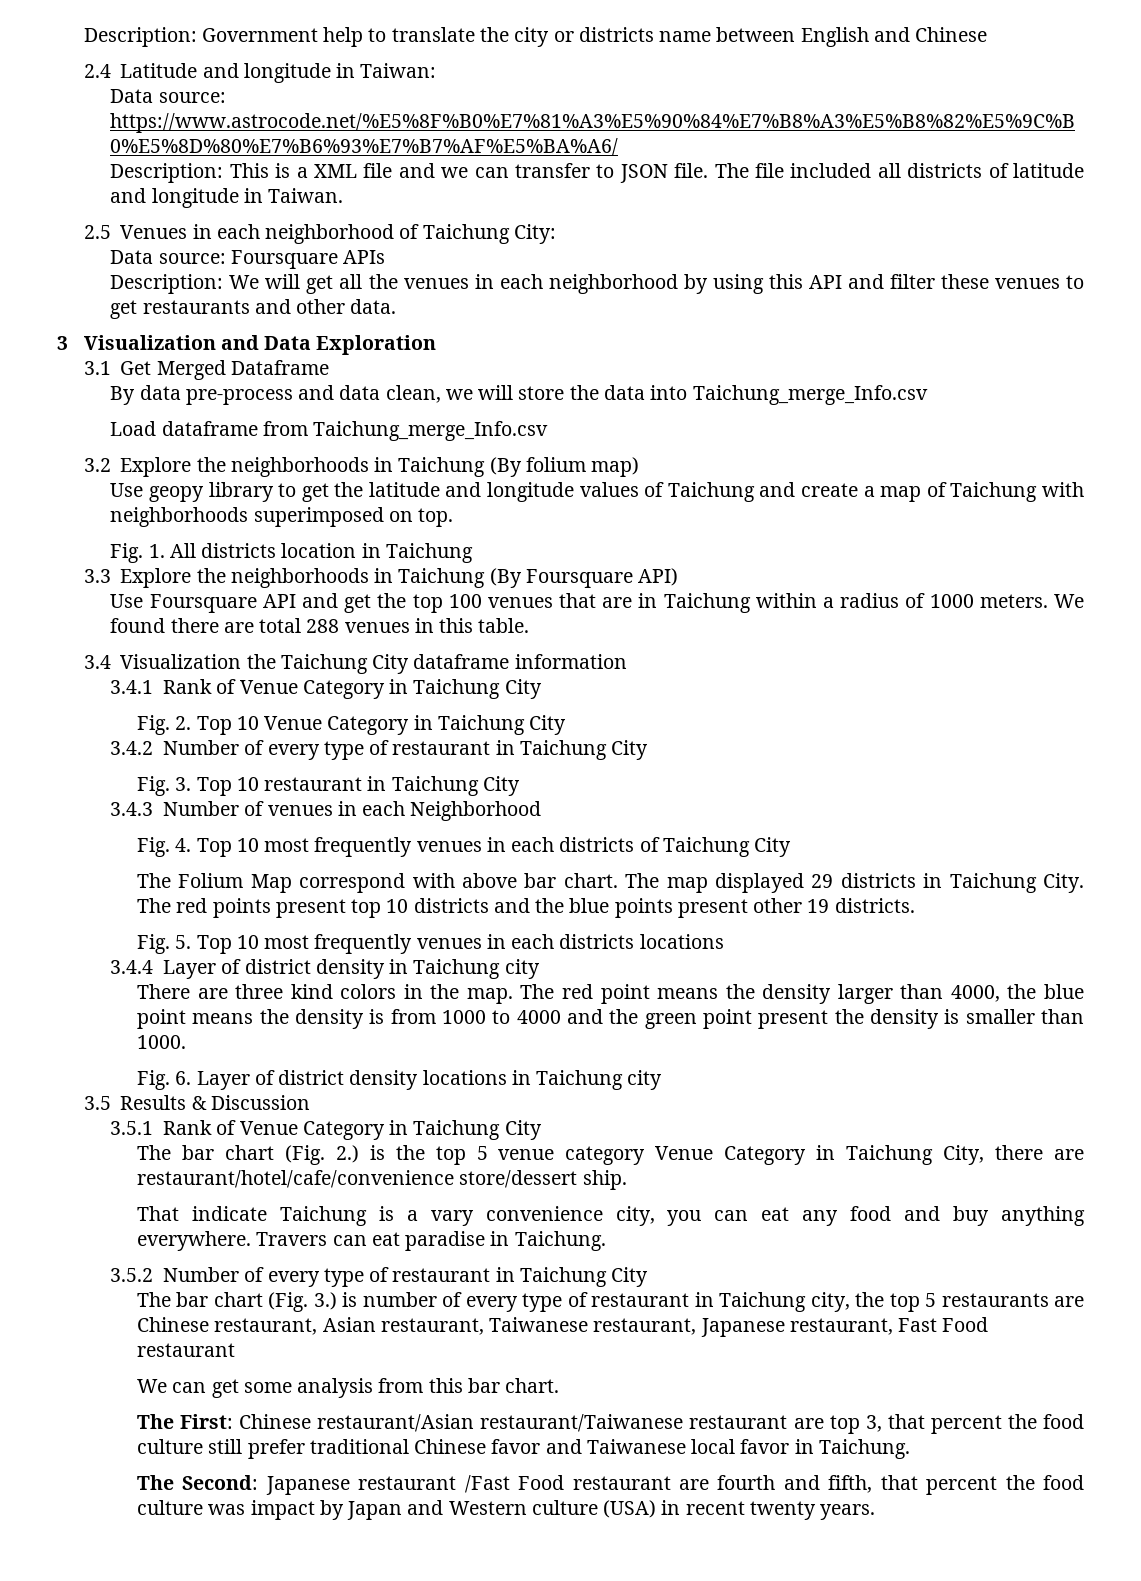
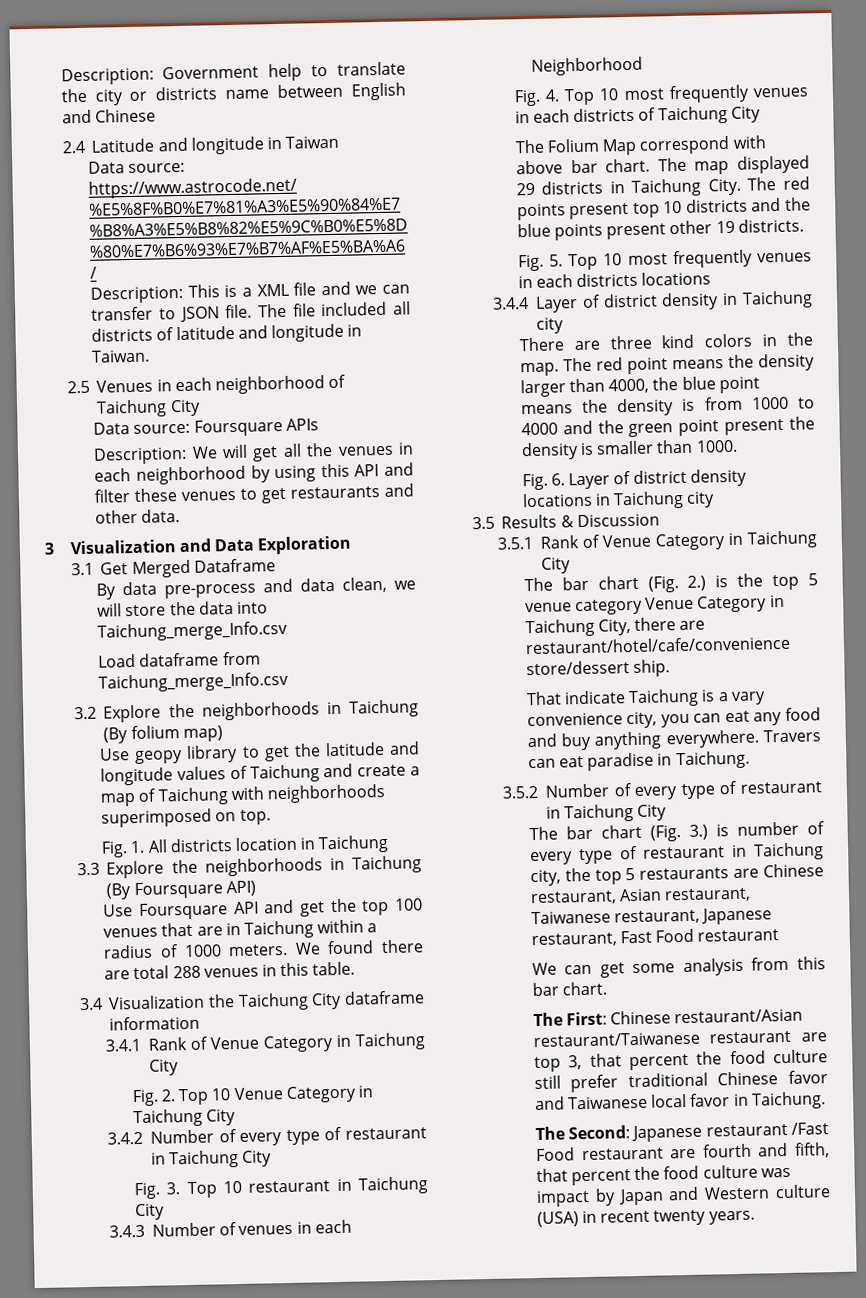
- 2.4 Latitude and longitude in Taiwan:
+ 2.4 Latitude and longitude in Taiwan
- 2.5 Venues in each neighborhood of Taichung City:
+ 2.5 Venues in each neighborhood of Taichung City

